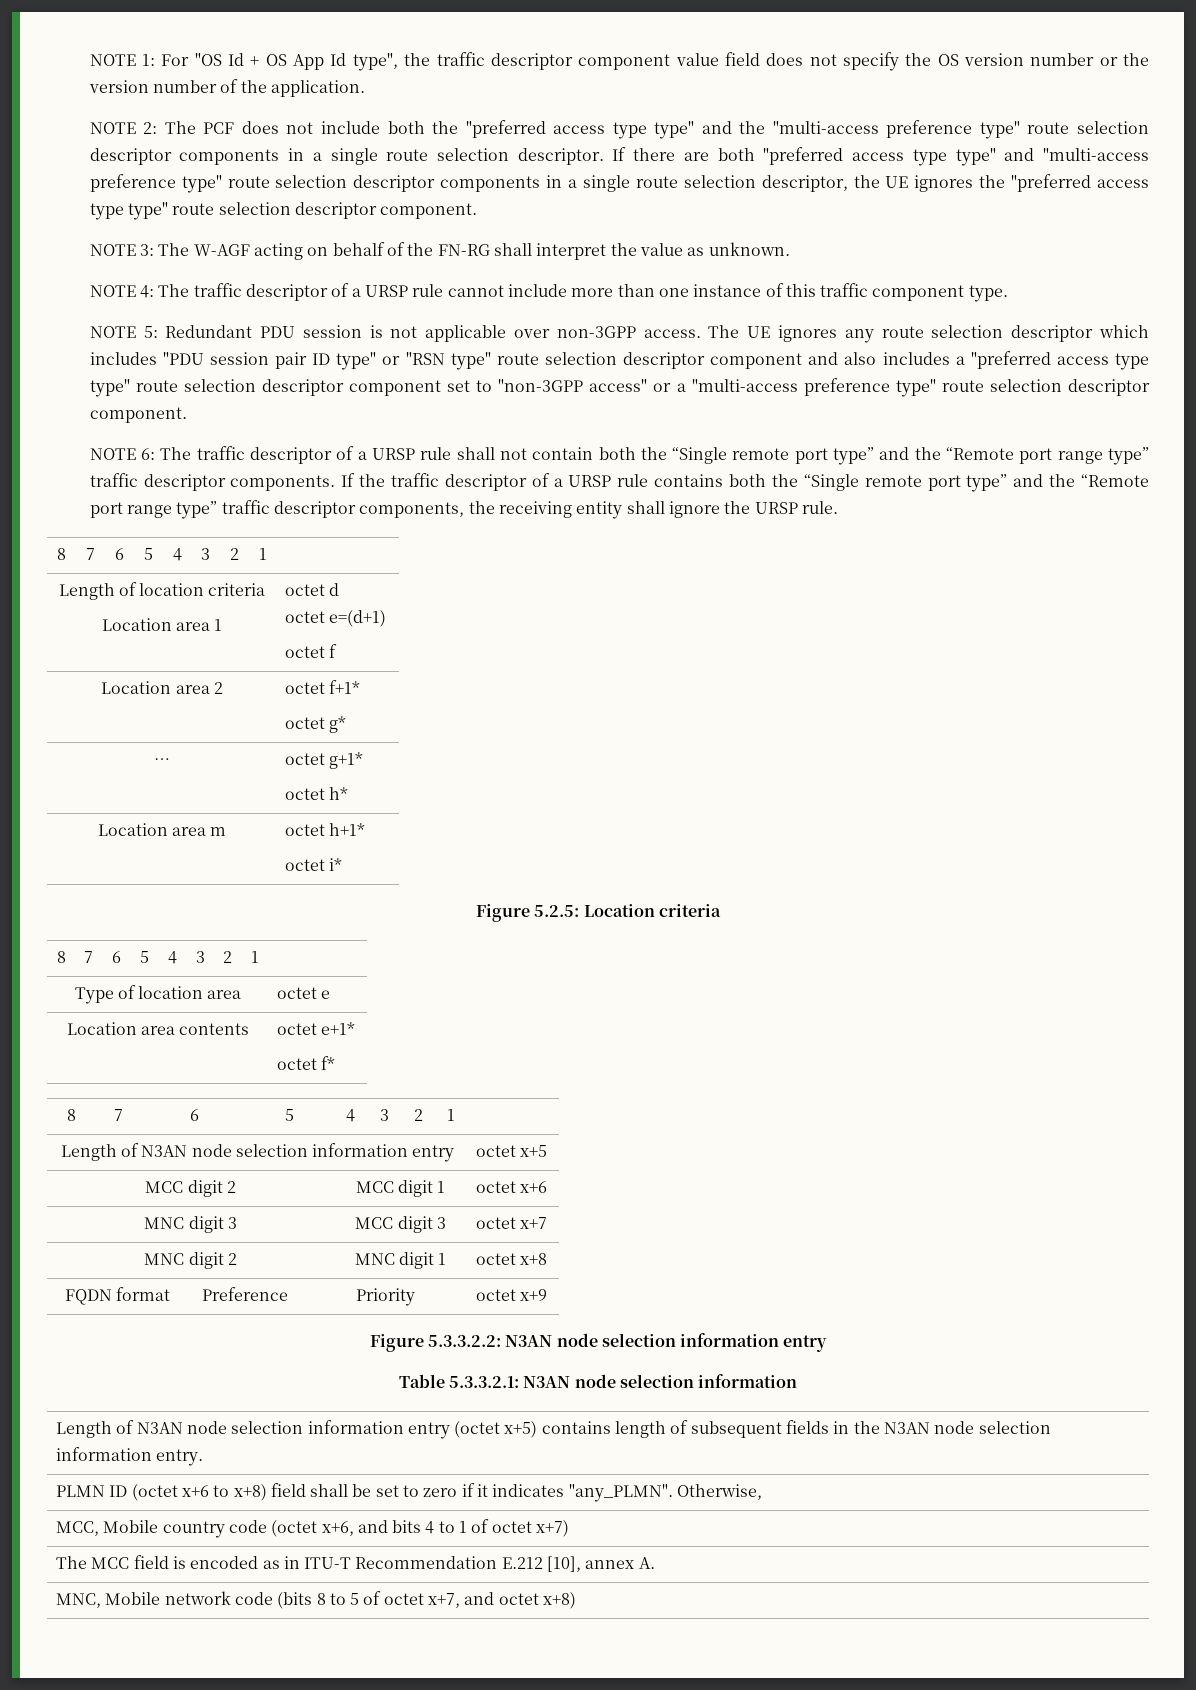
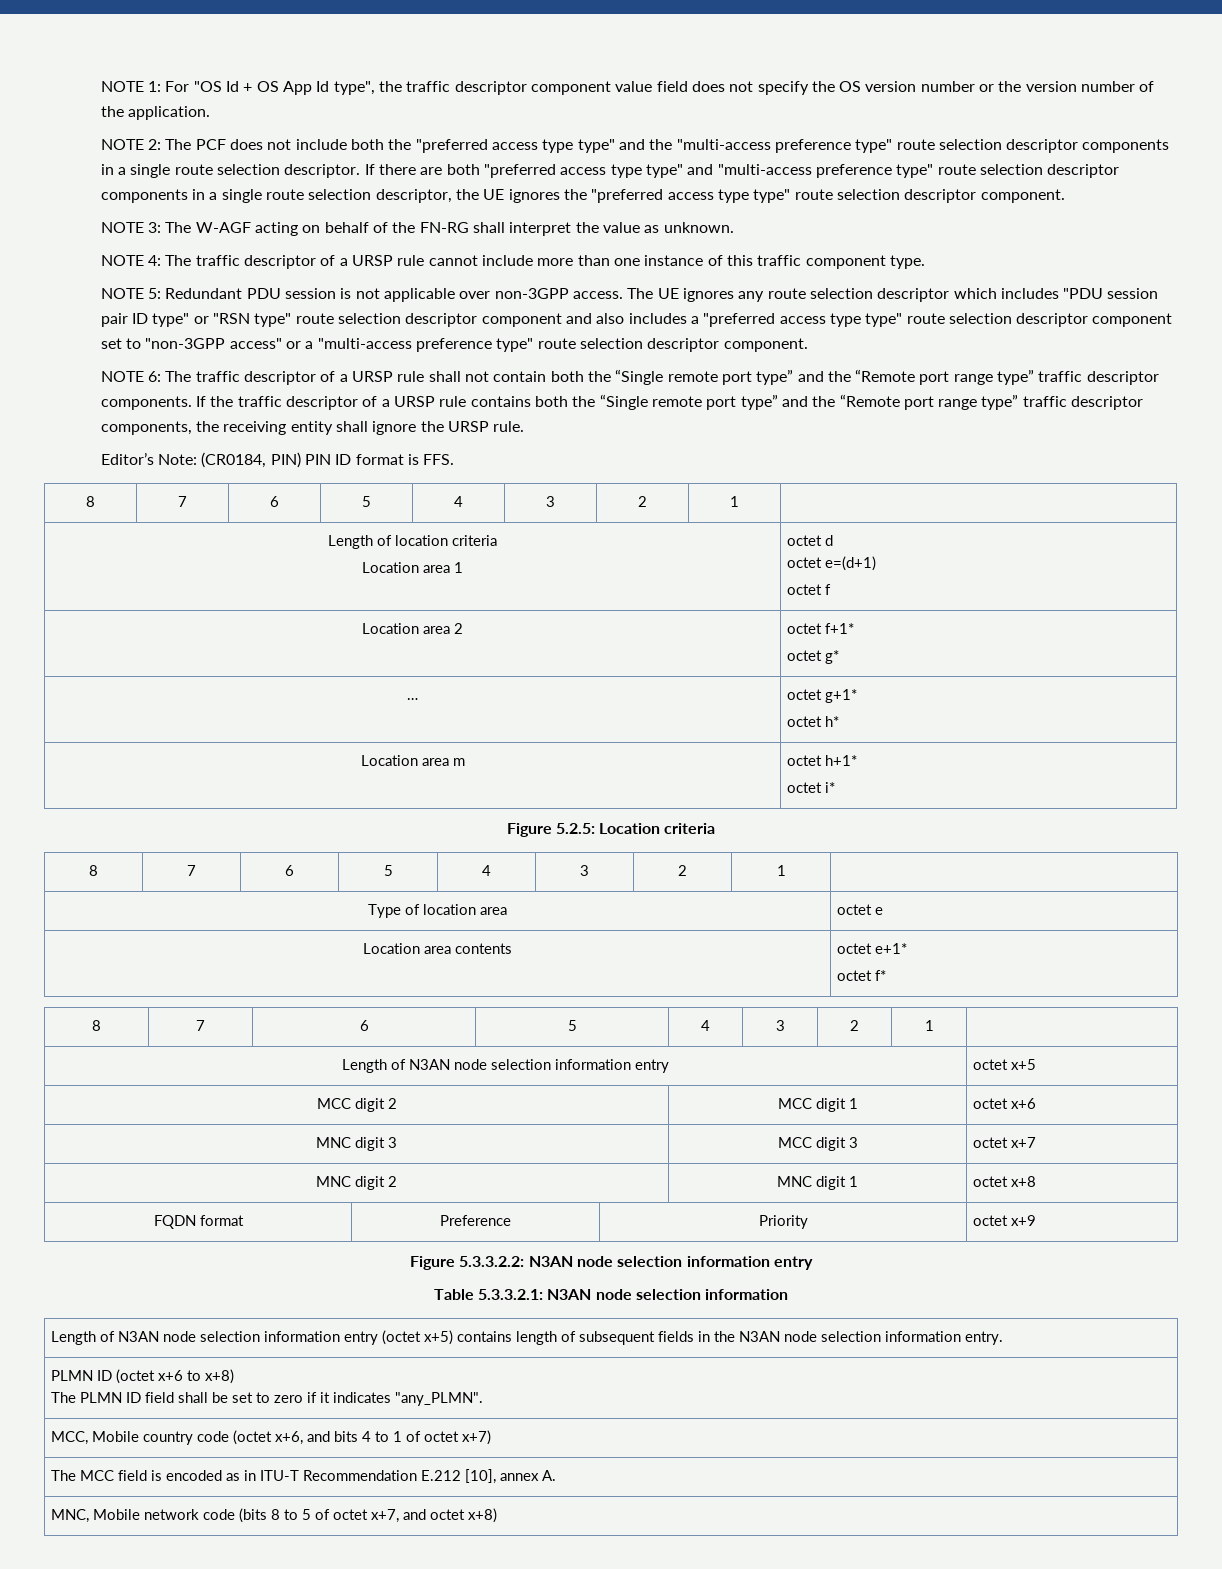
+ Editor’s Note: (CR0184, PIN) PIN ID format is FFS.
- PLMN ID (octet x+6 to x+8) field shall be set to zero if it indicates "any_PLMN". Otherwise,
+ PLMN ID (octet x+6 to x+8)
+ The PLMN ID field shall be set to zero if it indicates "any_PLMN".

